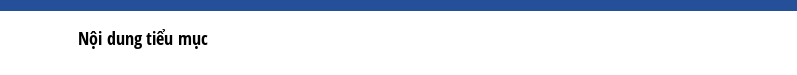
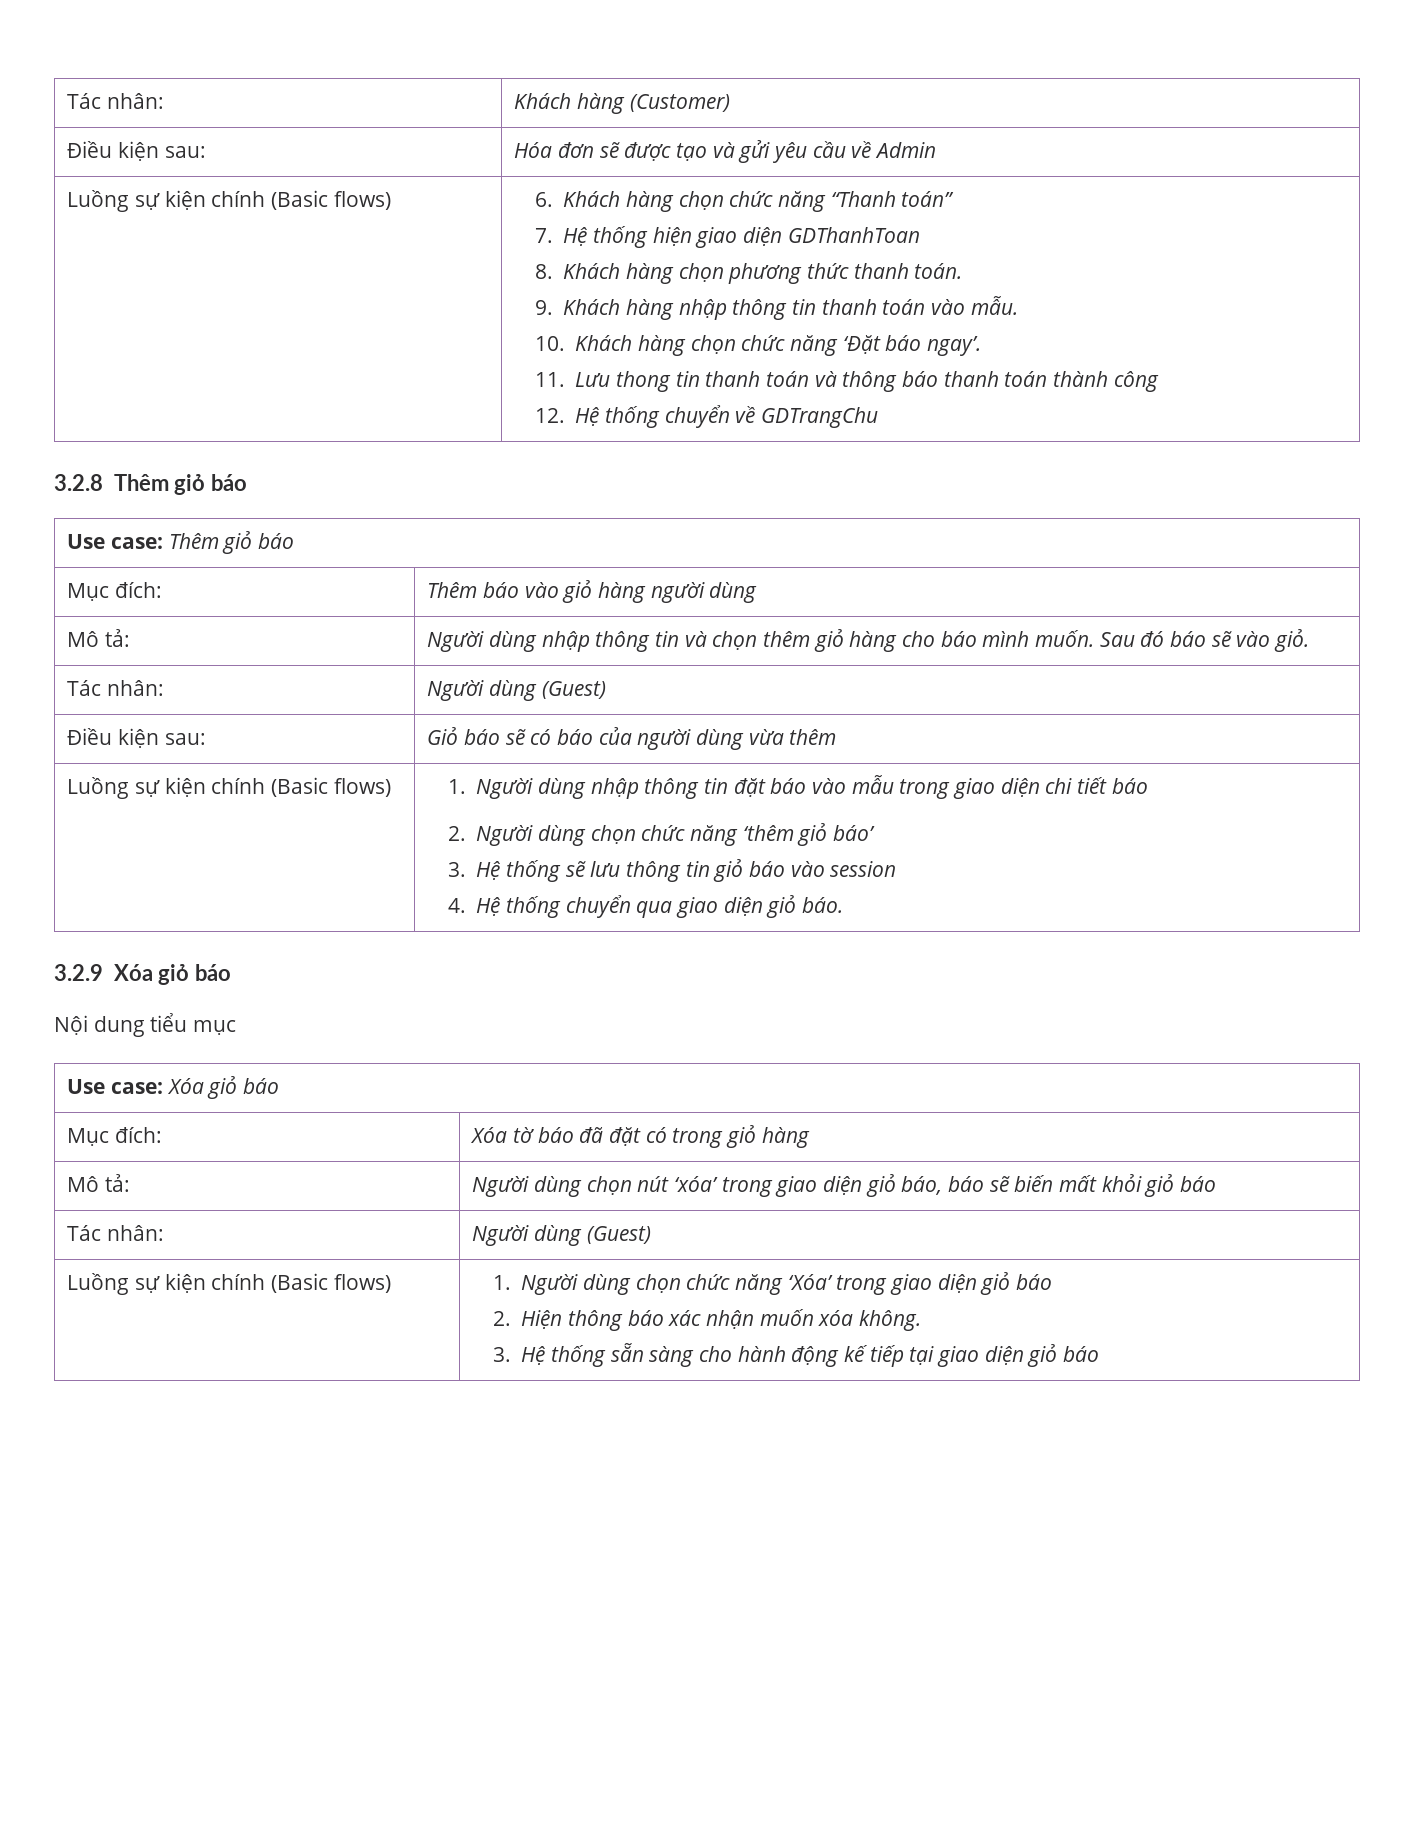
+ Tác nhân: | Khách hàng (Customer)
+ Điều kiện sau: | Hóa đơn sẽ được tạo và gửi yêu cầu về Admin
+ Luồng sự kiện chính (Basic flows) | 6. Khách hàng chọn chức năng “Thanh toán”
+ 7. Hệ thống hiện giao diện GDThanhToan
+ 8. Khách hàng chọn phương thức thanh toán.
+ 9. Khách hàng nhập thông tin thanh toán vào mẫu.
+ 10. Khách hàng chọn chức năng ‘Đặt báo ngay’.
+ 11. Lưu thong tin thanh toán và thông báo thanh toán thành công
+ 12. Hệ thống chuyển về GDTrangChu
+ 3.2.8 Thêm giỏ báo
+ Use case: Thêm giỏ báo
+ Mục đích: | Thêm báo vào giỏ hàng người dùng
+ Mô tả: | Người dùng nhập thông tin và chọn thêm giỏ hàng cho báo mình muốn. Sau đó báo sẽ vào giỏ.
+ Tác nhân: | Người dùng (Guest)
+ Điều kiện sau: | Giỏ báo sẽ có báo của người dùng vừa thêm
+ Luồng sự kiện chính (Basic flows) | 1. Người dùng nhập thông tin đặt báo vào mẫu trong giao diện chi tiết báo
+ 2. Người dùng chọn chức năng ‘thêm giỏ báo’
+ 3. Hệ thống sẽ lưu thông tin giỏ báo vào session
+ 4. Hệ thống chuyển qua giao diện giỏ báo.
+ 3.2.9 Xóa giỏ báo
  Nội dung tiểu mục
+ Use case: Xóa giỏ báo
+ Mục đích: | Xóa tờ báo đã đặt có trong giỏ hàng
+ Mô tả: | Người dùng chọn nút ‘xóa’ trong giao diện giỏ báo, báo sẽ biến mất khỏi giỏ báo
+ Tác nhân: | Người dùng (Guest)
+ Luồng sự kiện chính (Basic flows) | 1. Người dùng chọn chức năng ‘Xóa’ trong giao diện giỏ báo
+ 2. Hiện thông báo xác nhận muốn xóa không.
+ 3. Hệ thống sẵn sàng cho hành động kế tiếp tại giao diện giỏ báo

